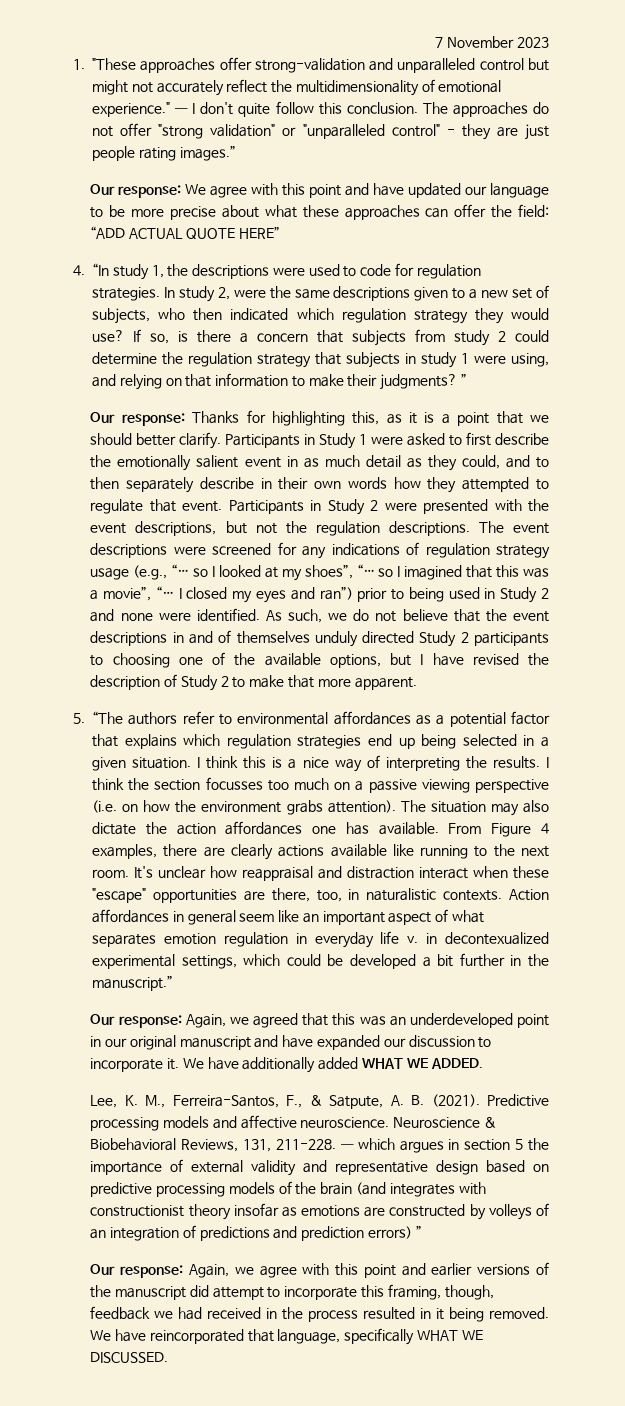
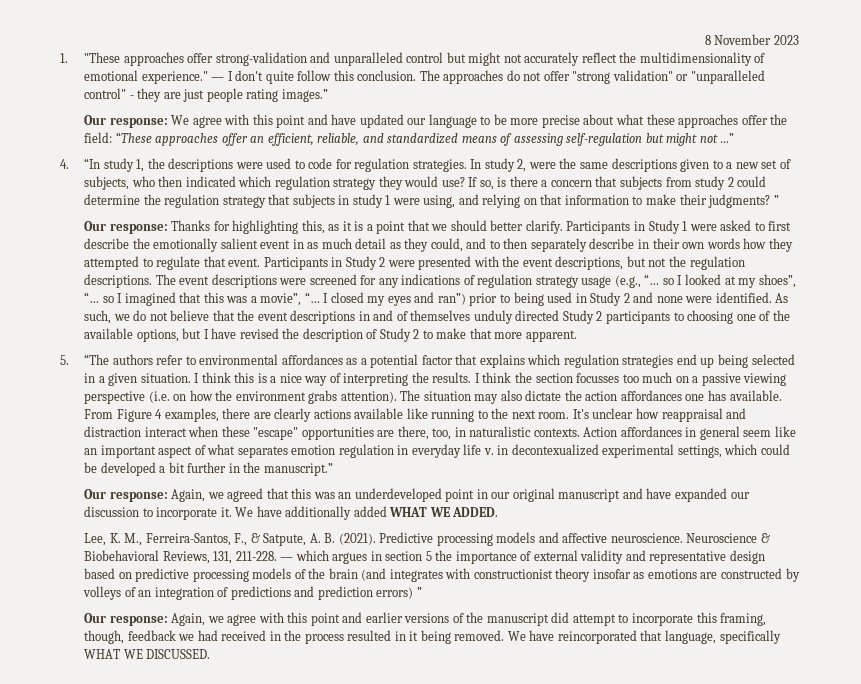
- 7 November 2023
+ 8 November 2023
- Our response: We agree with this point and have updated our language to be more precise about what these approaches can offer the field: “ADD ACTUAL QUOTE HERE”
+ Our response: We agree with this point and have updated our language to be more precise about what these approaches offer the field: “These approaches offer an efficient, reliable, and standardized means of assessing self-regulation but might not …”

